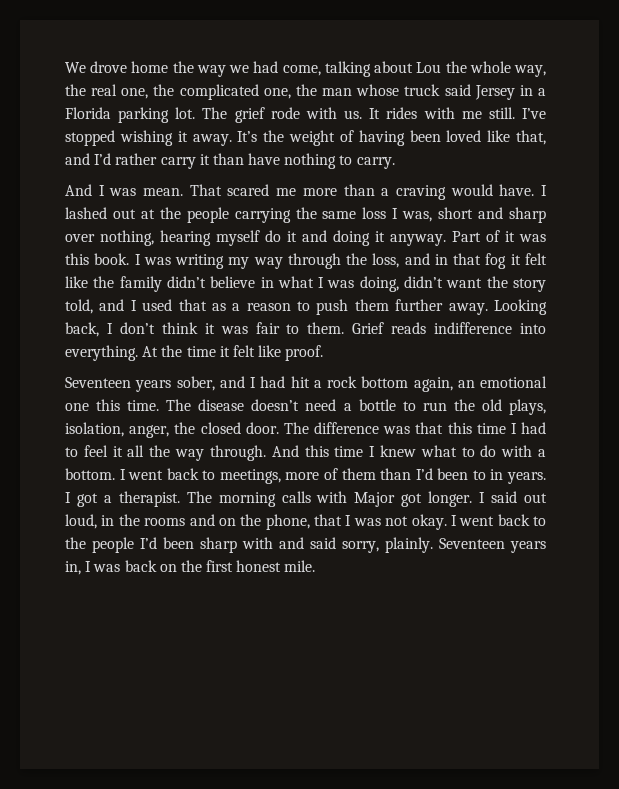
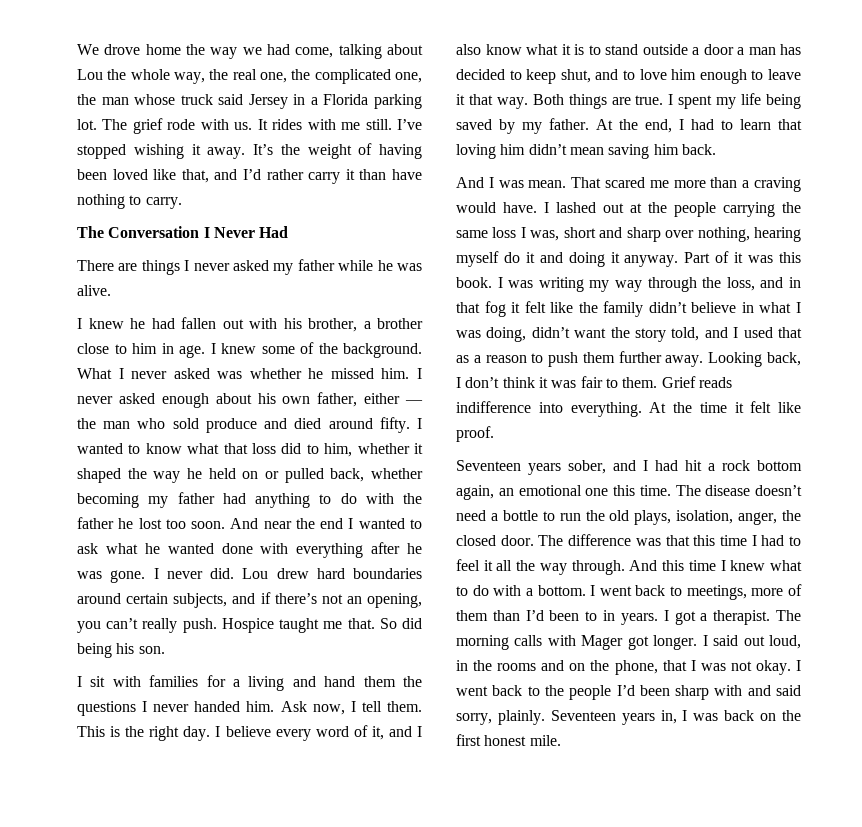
+ The Conversation I Never Had
+ There are things I never asked my father while he was alive.
+ I knew he had fallen out with his brother, a brother close to him in age. I knew some of the background. What I never asked was whether he missed him. I never asked enough about his own father, either — the man who sold produce and died around fifty. I wanted to know what that loss did to him, whether it shaped the way he held on or pulled back, whether becoming my father had anything to do with the father he lost too soon. And near the end I wanted to ask what he wanted done with everything after he was gone. I never did. Lou drew hard boundaries around certain subjects, and if there’s not an opening, you can’t really push. Hospice taught me that. So did being his son.
+ I sit with families for a living and hand them the questions I never handed him. Ask now, I tell them. This is the right day. I believe every word of it, and I also know what it is to stand outside a door a man has decided to keep shut, and to love him enough to leave it that way. Both things are true. I spent my life being saved by my father. At the end, I had to learn that loving him didn’t mean saving him back.
- The morning calls with Major got longer.
+ The morning calls with Mager got longer.

